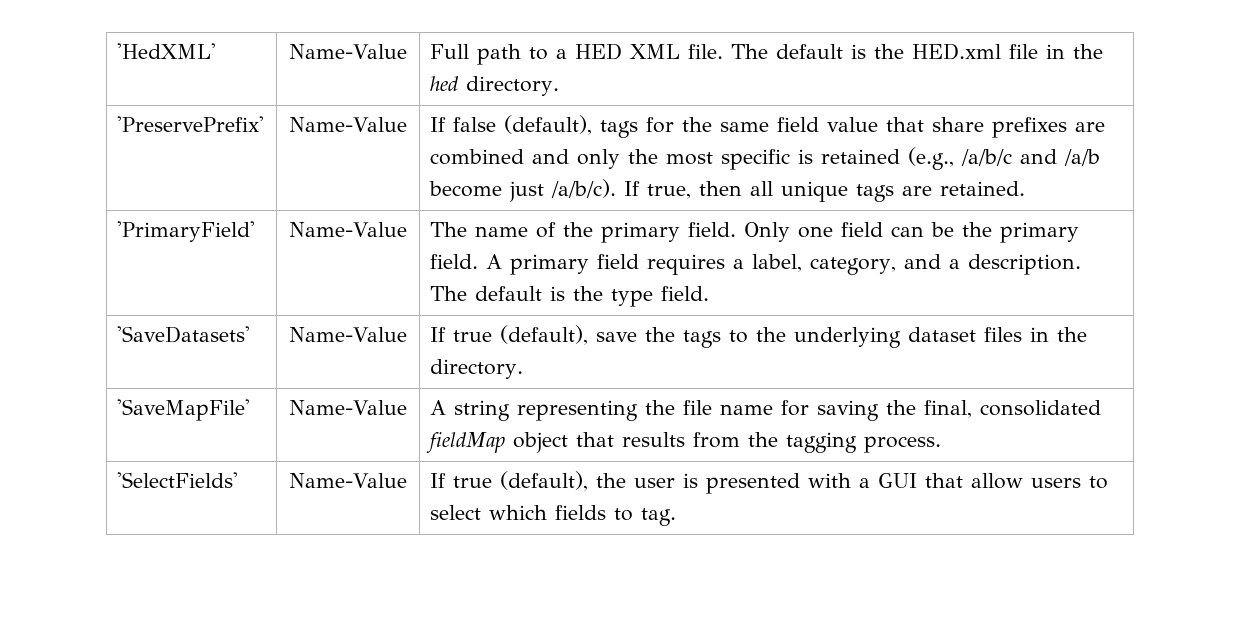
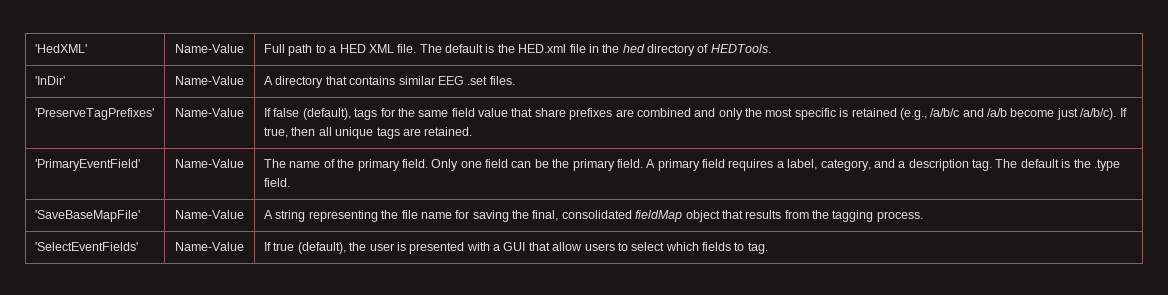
- 'HedXML' | Name-Value | Full path to a HED XML file. The default is the HED.xml file in the hed directory.
- 'PreservePrefix' | Name-Value | If false (default), tags for the same field value that share prefixes are combined and only the most specific is retained (e.g., /a/b/c and /a/b become just /a/b/c). If true, then all unique tags are retained.
+ 'HedXML' | Name-Value | Full path to a HED XML file. The default is the HED.xml file in the hed directory of HEDTools.
+ 'InDir' | Name-Value | A directory that contains similar EEG .set files.
+ 'PreserveTagPrefixes' | Name-Value | If false (default), tags for the same field value that share prefixes are combined and only the most specific is retained (e.g., /a/b/c and /a/b become just /a/b/c). If true, then all unique tags are retained.
- 'PrimaryField' | Name-Value | The name of the primary field. Only one field can be the primary field. A primary field requires a label, category, and a description. The default is the type field.
+ 'PrimaryEventField' | Name-Value | The name of the primary field. Only one field can be the primary field. A primary field requires a label, category, and a description tag. The default is the .type field.
- 'SaveDatasets' | Name-Value | If true (default), save the tags to the underlying dataset files in the directory.
- 'SaveMapFile' | Name-Value | A string representing the file name for saving the final, consolidated fieldMap object that results from the tagging process.
+ 'SaveBaseMapFile' | Name-Value | A string representing the file name for saving the final, consolidated fieldMap object that results from the tagging process.
- 'SelectFields' | Name-Value | If true (default), the user is presented with a GUI that allow users to select which fields to tag.
+ 'SelectEventFields' | Name-Value | If true (default), the user is presented with a GUI that allow users to select which fields to tag.

